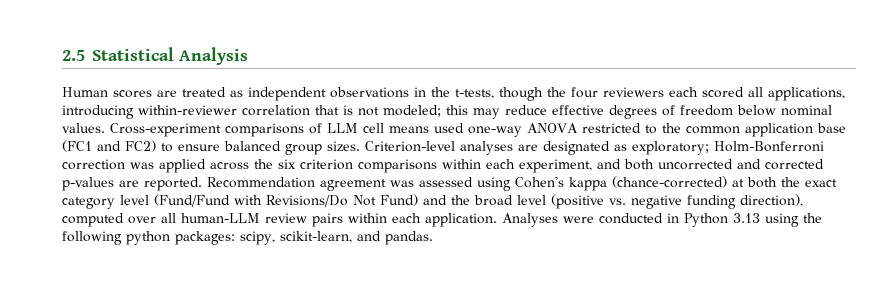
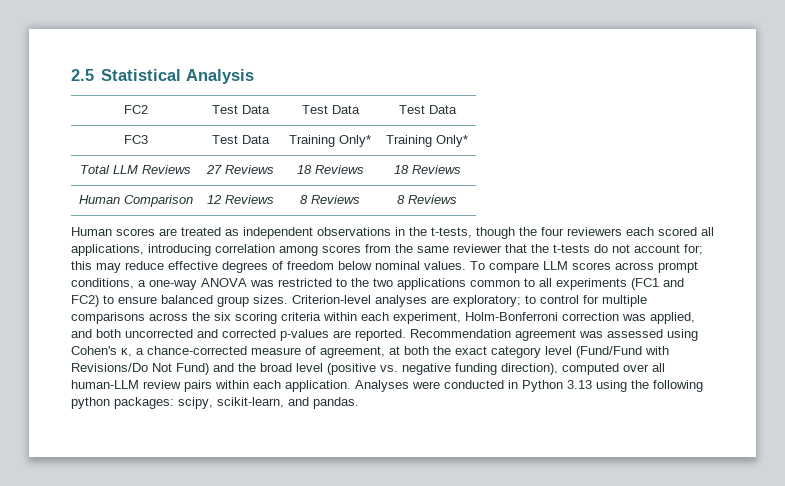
+ FC2 | Test Data | Test Data | Test Data
+ FC3 | Test Data | Training Only* | Training Only*
+ Total LLM Reviews | 27 Reviews | 18 Reviews | 18 Reviews
+ Human Comparison | 12 Reviews | 8 Reviews | 8 Reviews
- Human scores are treated as independent observations in the t-tests, though the four reviewers each scored all applications, introducing within-reviewer correlation that is not modeled; this may reduce effective degrees of freedom below nominal values.
+ Human scores are treated as independent observations in the t-tests, though the four reviewers each scored all applications, introducing correlation among scores from the same reviewer that the t-tests do not account for; this may reduce effective degrees of freedom below nominal values.
- Cross-experiment comparisons of LLM cell means used one-way ANOVA restricted to the common application base (FC1 and FC2) to ensure balanced group sizes.
+ To compare LLM scores across prompt conditions, a one-way ANOVA was restricted to the two applications common to all experiments (FC1 and FC2) to ensure balanced group sizes.
- Criterion-level analyses are designated as exploratory; Holm-Bonferroni correction was applied across the six criterion comparisons within each experiment, and both uncorrected and corrected p-values are reported.
+ Criterion-level analyses are exploratory; to control for multiple comparisons across the six scoring criteria within each experiment, Holm-Bonferroni correction was applied, and both uncorrected and corrected p-values are reported.
- Recommendation agreement was assessed using Cohen's kappa (chance-corrected) at both the exact category level (Fund/Fund with Revisions/Do Not Fund) and the broad level (positive vs. negative funding direction), computed over all human-LLM review pairs within each application.
+ Recommendation agreement was assessed using Cohen's κ, a chance-corrected measure of agreement, at both the exact category level (Fund/Fund with Revisions/Do Not Fund) and the broad level (positive vs. negative funding direction), computed over all human-LLM review pairs within each application.

